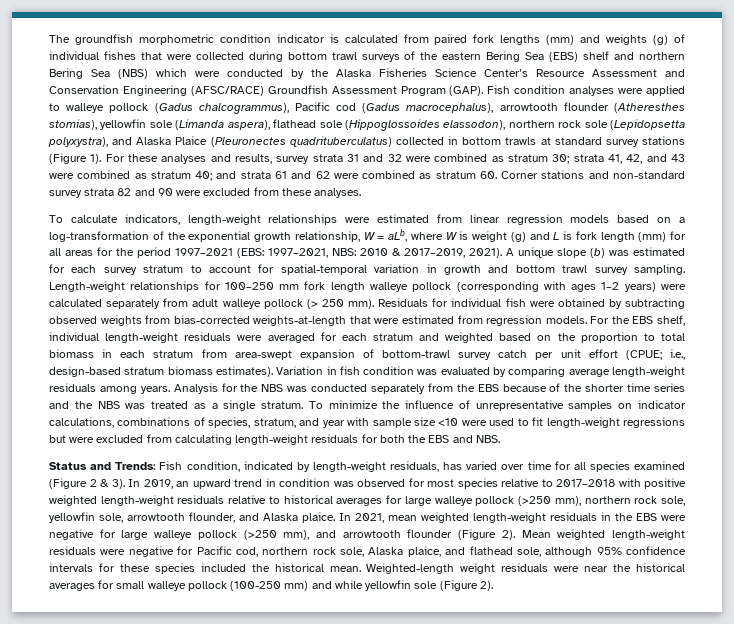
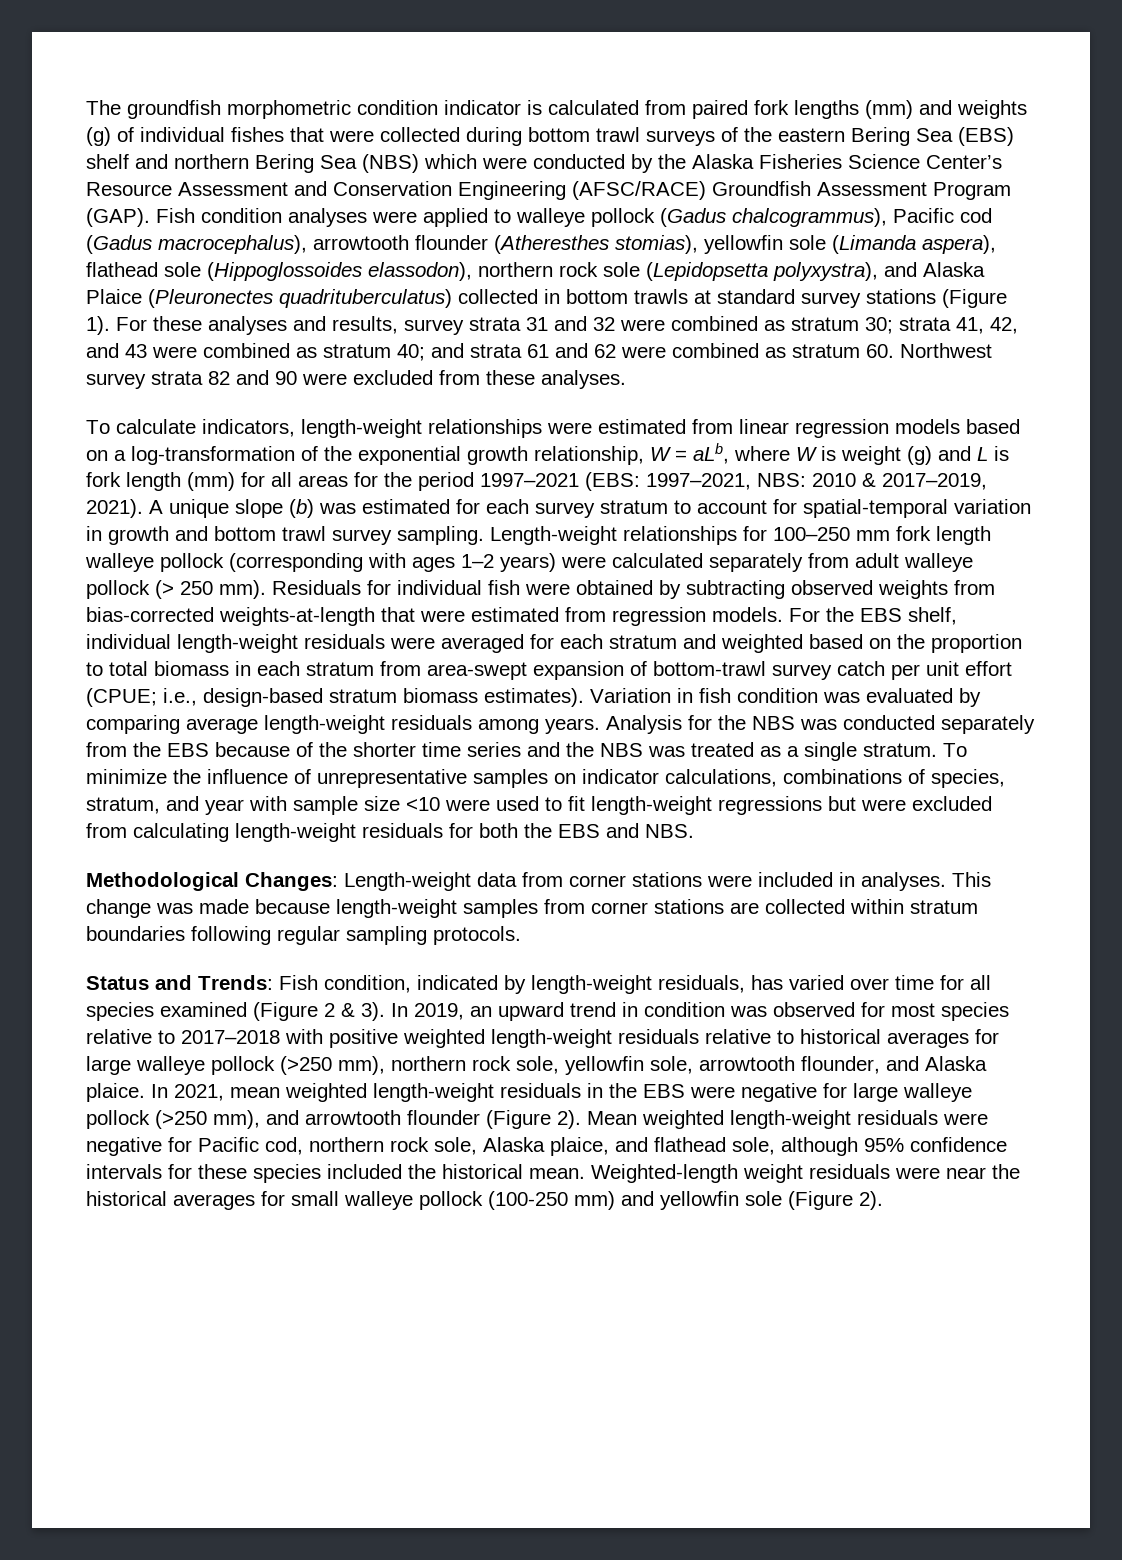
- For these analyses and results, survey strata 31 and 32 were combined as stratum 30; strata 41, 42, and 43 were combined as stratum 40; and strata 61 and 62 were combined as stratum 60. Corner stations and non-standard survey strata 82 and 90 were excluded from these analyses.
+ For these analyses and results, survey strata 31 and 32 were combined as stratum 30; strata 41, 42, and 43 were combined as stratum 40; and strata 61 and 62 were combined as stratum 60. Northwest survey strata 82 and 90 were excluded from these analyses.
+ Methodological Changes: Length-weight data from corner stations were included in analyses. This change was made because length-weight samples from corner stations are collected within stratum boundaries following regular sampling protocols.
- Weighted-length weight residuals were near the historical averages for small walleye pollock (100-250 mm) and while yellowfin sole (Figure 2).
+ Weighted-length weight residuals were near the historical averages for small walleye pollock (100-250 mm) and yellowfin sole (Figure 2).

